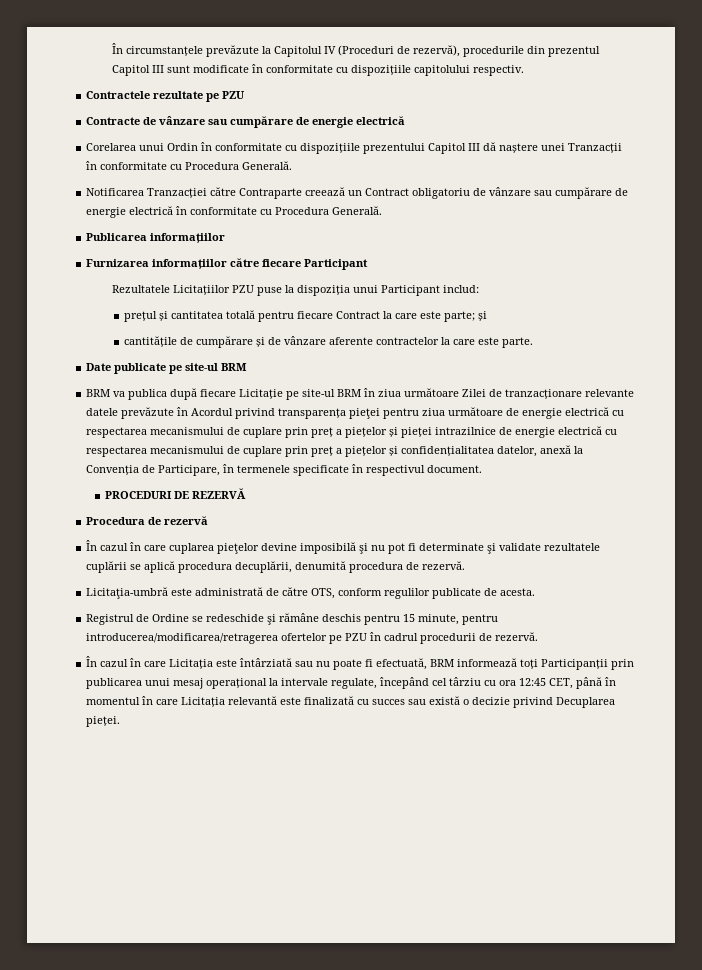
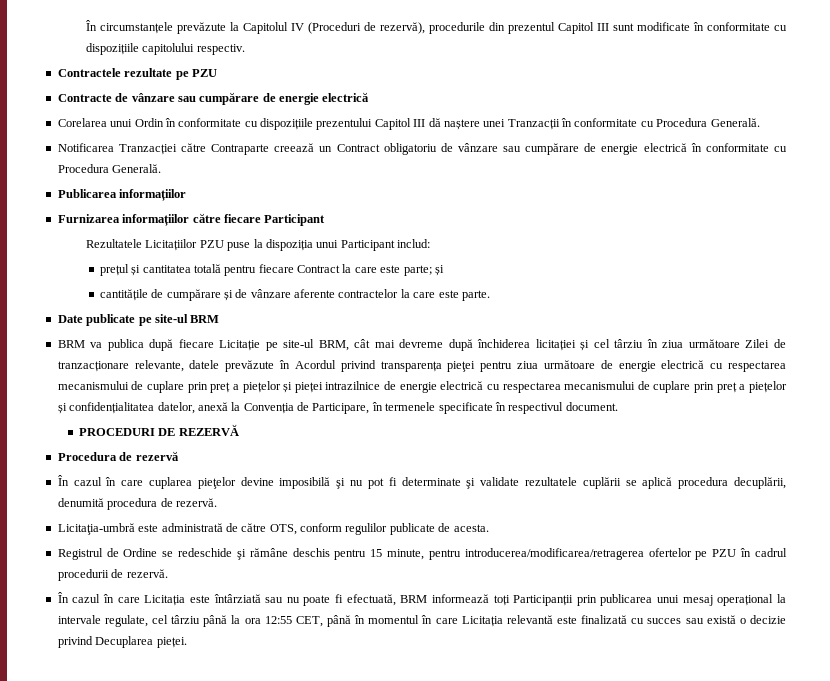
- BRM va publica după fiecare Licitație pe site-ul BRM în ziua următoare Zilei de tranzacționare relevante datele prevăzute în Acordul privind transparența pieţei pentru ziua următoare de energie electrică cu respectarea mecanismului de cuplare prin preț a piețelor și pieței intrazilnice de energie electrică cu respectarea mecanismului de cuplare prin preț a piețelor și confidențialitatea datelor, anexă la Convenția de Participare, în termenele specificate în respectivul document.
+ BRM va publica după fiecare Licitație pe site-ul BRM, cât mai devreme după închiderea licitației și cel târziu în ziua următoare Zilei de tranzacționare relevante, datele prevăzute în Acordul privind transparența pieţei pentru ziua următoare de energie electrică cu respectarea mecanismului de cuplare prin preț a piețelor și pieței intrazilnice de energie electrică cu respectarea mecanismului de cuplare prin preț a piețelor și confidențialitatea datelor, anexă la Convenția de Participare, în termenele specificate în respectivul document.
- În cazul în care Licitația este întârziată sau nu poate fi efectuată, BRM informează toți Participanții prin publicarea unui mesaj operațional la intervale regulate, începând cel târziu cu ora 12:45 CET, până în momentul în care Licitația relevantă este finalizată cu succes sau există o decizie privind Decuplarea pieței.
+ În cazul în care Licitația este întârziată sau nu poate fi efectuată, BRM informează toți Participanții prin publicarea unui mesaj operațional la intervale regulate, cel târziu până la ora 12:55 CET, până în momentul în care Licitația relevantă este finalizată cu succes sau există o decizie privind Decuplarea pieței.

